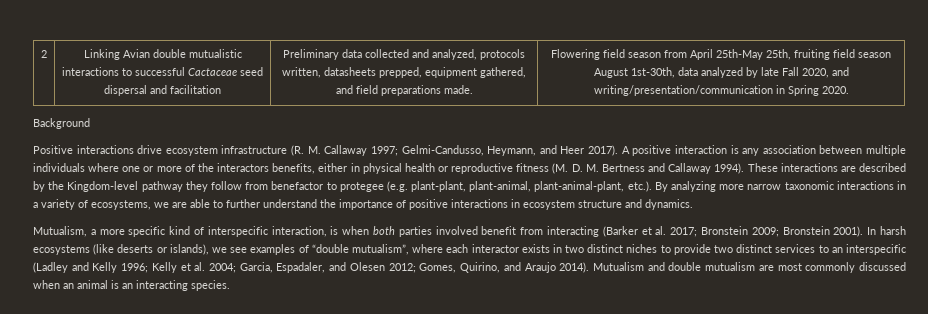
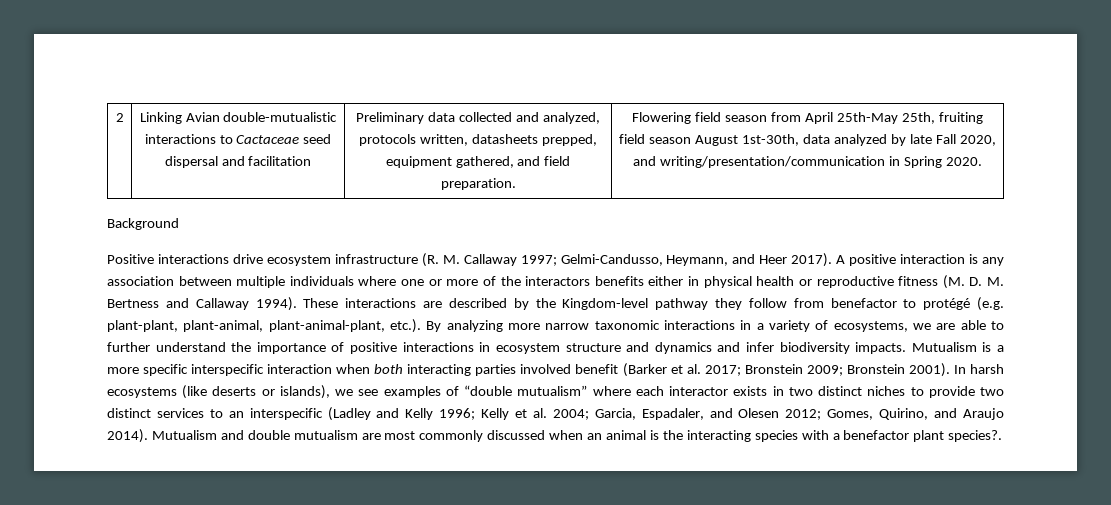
- Linking Avian double mutualistic interactions to successful Cactaceae seed dispersal and facilitation
+ Linking Avian double-mutualistic interactions to Cactaceae seed dispersal and facilitation
- Preliminary data collected and analyzed, protocols written, datasheets prepped, equipment gathered, and field preparations made.
+ Preliminary data collected and analyzed, protocols written, datasheets prepped, equipment gathered, and field preparation.
- A positive interaction is any association between multiple individuals where one or more of the interactors benefits, either in physical health or reproductive fitness (M. D. M. Bertness and Callaway 1994).
+ A positive interaction is any association between multiple individuals where one or more of the interactors benefits either in physical health or reproductive fitness (M. D. M. Bertness and Callaway 1994).
- These interactions are described by the Kingdom-level pathway they follow from benefactor to protegee (e.g. plant-plant, plant-animal, plant-animal-plant, etc.). By analyzing more narrow taxonomic interactions in a variety of ecosystems, we are able to further understand the importance of positive interactions in ecosystem structure and dynamics.
- Mutualism, a more specific kind of interspecific interaction, is when both parties involved benefit from interacting (Barker et al. 2017; Bronstein 2009; Bronstein 2001).
+ These interactions are described by the Kingdom-level pathway they follow from benefactor to protégé (e.g. plant-plant, plant-animal, plant-animal-plant, etc.). By analyzing more narrow taxonomic interactions in a variety of ecosystems, we are able to further understand the importance of positive interactions in ecosystem structure and dynamics and infer biodiversity impacts. Mutualism is a more specific interspecific interaction when both interacting parties involved benefit (Barker et al. 2017; Bronstein 2009; Bronstein 2001).
- In harsh ecosystems (like deserts or islands), we see examples of “double mutualism”, where each interactor exists in two distinct niches to provide two distinct services to an interspecific (Ladley and Kelly 1996; Kelly et al. 2004; Garcia, Espadaler, and Olesen 2012; Gomes, Quirino, and Araujo 2014).
+ In harsh ecosystems (like deserts or islands), we see examples of “double mutualism” where each interactor exists in two distinct niches to provide two distinct services to an interspecific (Ladley and Kelly 1996; Kelly et al. 2004; Garcia, Espadaler, and Olesen 2012; Gomes, Quirino, and Araujo 2014).
- Mutualism and double mutualism are most commonly discussed when an animal is an interacting species.
+ Mutualism and double mutualism are most commonly discussed when an animal is the interacting species with a benefactor plant species?.

